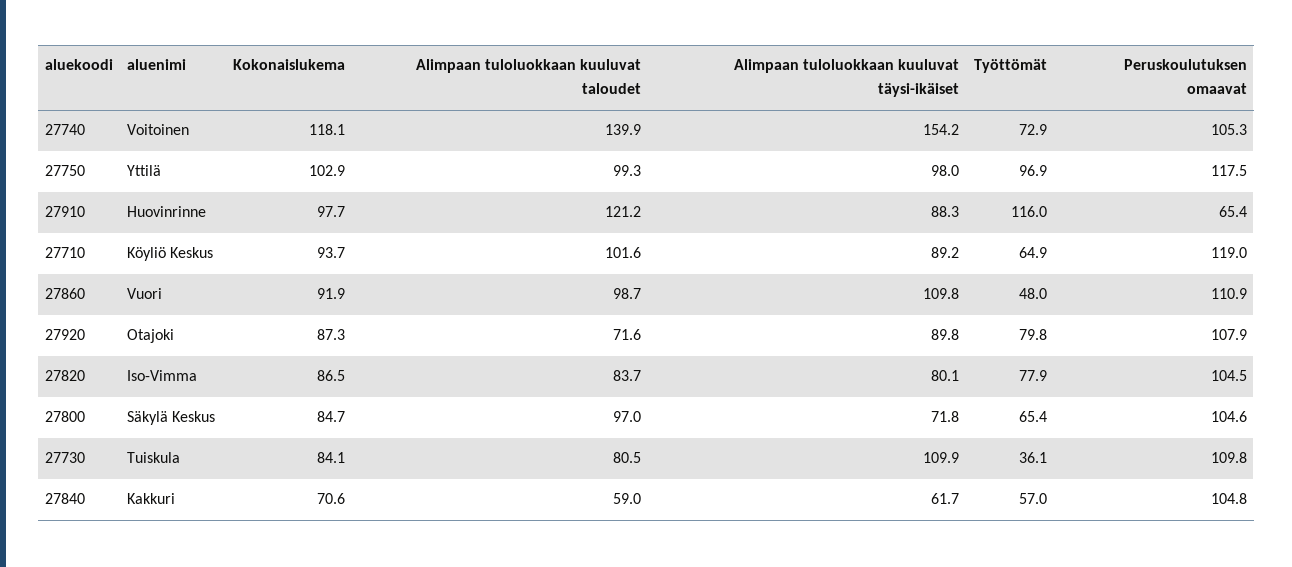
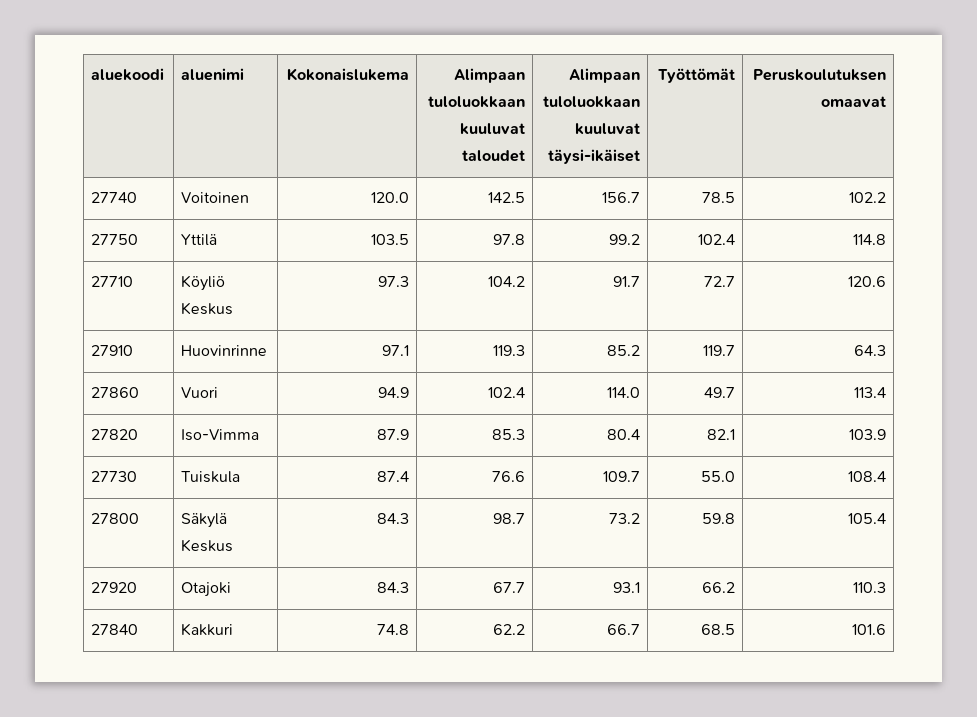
- 27740 | Voitoinen | 118.1 | 139.9 | 154.2 | 72.9 | 105.3
- 27750 | Yttilä | 102.9 | 99.3 | 98.0 | 96.9 | 117.5
- 27910 | Huovinrinne | 97.7 | 121.2 | 88.3 | 116.0 | 65.4
- 27710 | Köyliö Keskus | 93.7 | 101.6 | 89.2 | 64.9 | 119.0
- 27860 | Vuori | 91.9 | 98.7 | 109.8 | 48.0 | 110.9
- 27920 | Otajoki | 87.3 | 71.6 | 89.8 | 79.8 | 107.9
- 27820 | Iso-Vimma | 86.5 | 83.7 | 80.1 | 77.9 | 104.5
- 27800 | Säkylä Keskus | 84.7 | 97.0 | 71.8 | 65.4 | 104.6
- 27730 | Tuiskula | 84.1 | 80.5 | 109.9 | 36.1 | 109.8
- 27840 | Kakkuri | 70.6 | 59.0 | 61.7 | 57.0 | 104.8
+ 27740 | Voitoinen | 120.0 | 142.5 | 156.7 | 78.5 | 102.2
+ 27750 | Yttilä | 103.5 | 97.8 | 99.2 | 102.4 | 114.8
+ 27710 | Köyliö Keskus | 97.3 | 104.2 | 91.7 | 72.7 | 120.6
+ 27910 | Huovinrinne | 97.1 | 119.3 | 85.2 | 119.7 | 64.3
+ 27860 | Vuori | 94.9 | 102.4 | 114.0 | 49.7 | 113.4
+ 27820 | Iso-Vimma | 87.9 | 85.3 | 80.4 | 82.1 | 103.9
+ 27730 | Tuiskula | 87.4 | 76.6 | 109.7 | 55.0 | 108.4
+ 27800 | Säkylä Keskus | 84.3 | 98.7 | 73.2 | 59.8 | 105.4
+ 27920 | Otajoki | 84.3 | 67.7 | 93.1 | 66.2 | 110.3
+ 27840 | Kakkuri | 74.8 | 62.2 | 66.7 | 68.5 | 101.6

